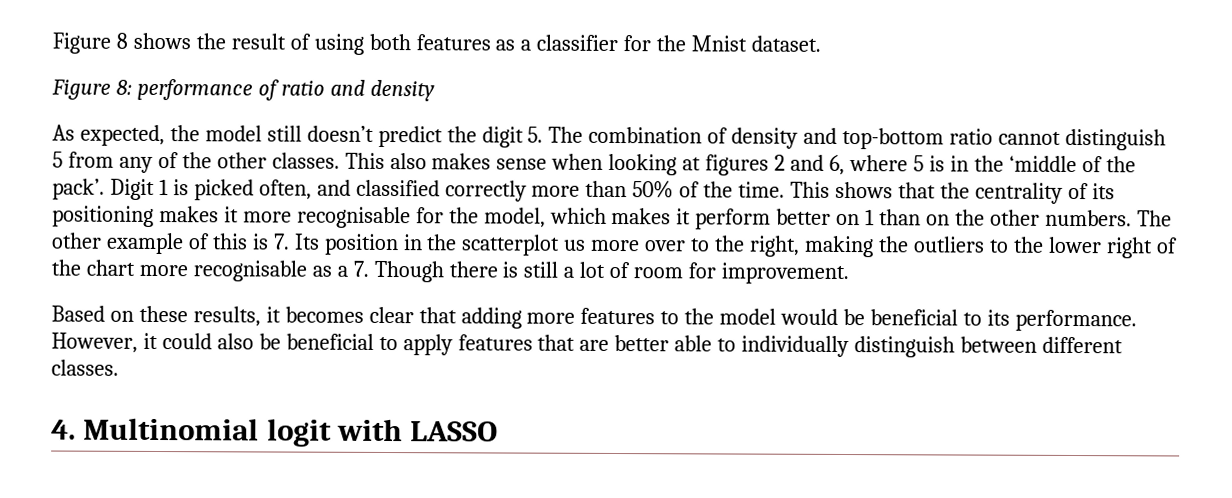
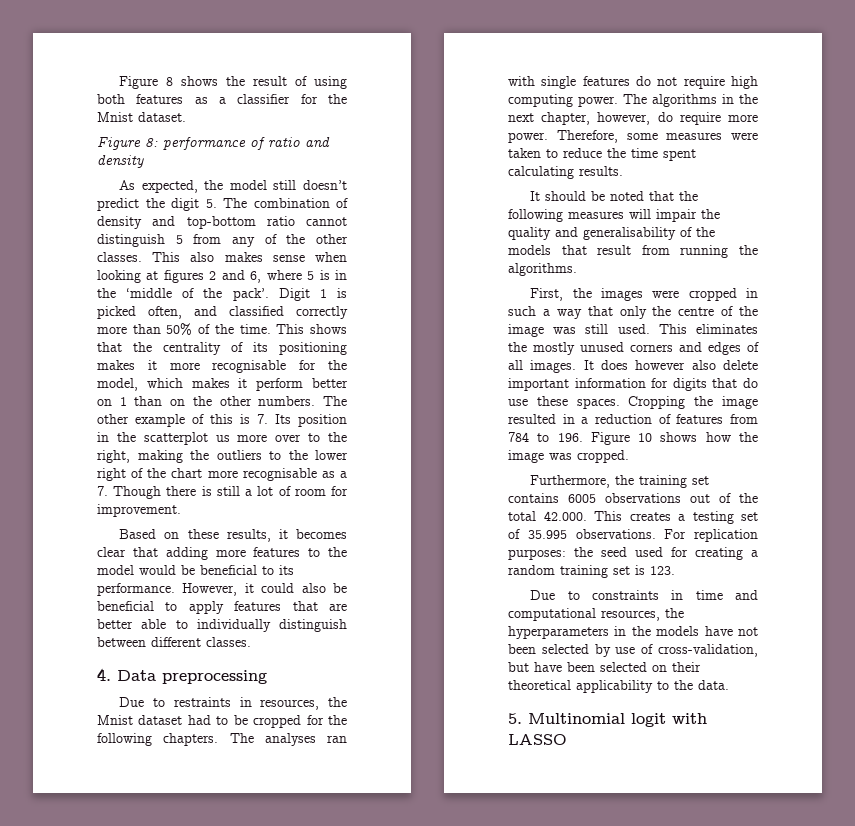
- 4. Multinomial logit with LASSO
+ 4. Data preprocessing
+ Due to restraints in resources, the Mnist dataset had to be cropped for the following chapters. The analyses ran with single features do not require high computing power. The algorithms in the next chapter, however, do require more power. Therefore, some measures were taken to reduce the time spent calculating results.
+ It should be noted that the following measures will impair the quality and generalisability of the models that result from running the algorithms.
+ First, the images were cropped in such a way that only the centre of the image was still used. This eliminates the mostly unused corners and edges of all images. It does however also delete important information for digits that do use these spaces. Cropping the image resulted in a reduction of features from 784 to 196. Figure 10 shows how the image was cropped.
+ Furthermore, the training set contains 6005 observations out of the total 42.000. This creates a testing set of 35.995 observations. For replication purposes: the seed used for creating a random training set is 123.
+ Due to constraints in time and computational resources, the hyperparameters in the models have not been selected by use of cross-validation, but have been selected on their theoretical applicability to the data.
+ 5. Multinomial logit with LASSO

